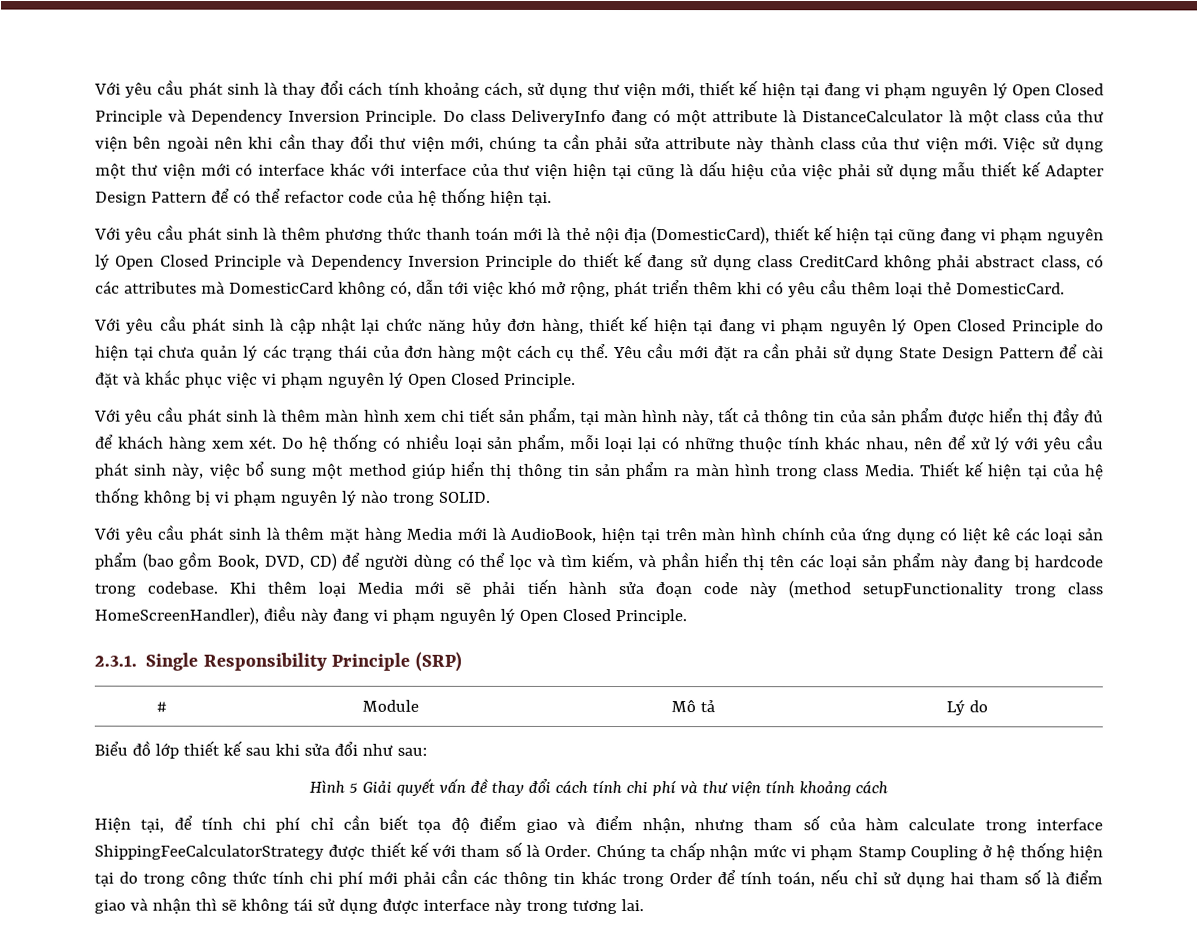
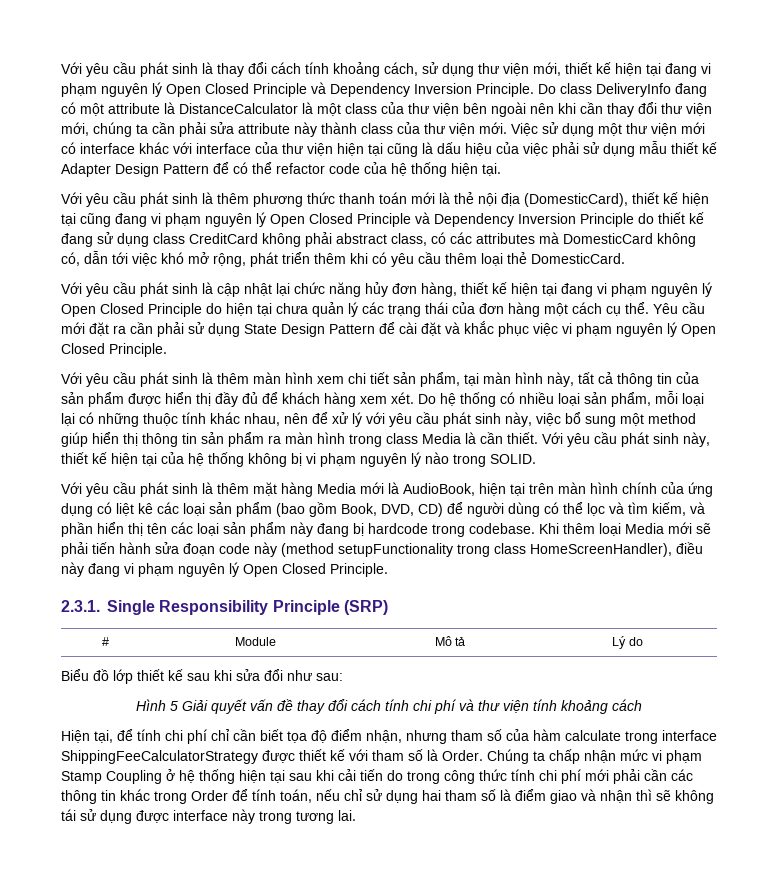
- Do hệ thống có nhiều loại sản phẩm, mỗi loại lại có những thuộc tính khác nhau, nên để xử lý với yêu cầu phát sinh này, việc bổ sung một method giúp hiển thị thông tin sản phẩm ra màn hình trong class Media. Thiết kế hiện tại của hệ thống không bị vi phạm nguyên lý nào trong SOLID.
+ Do hệ thống có nhiều loại sản phẩm, mỗi loại lại có những thuộc tính khác nhau, nên để xử lý với yêu cầu phát sinh này, việc bổ sung một method giúp hiển thị thông tin sản phẩm ra màn hình trong class Media là cần thiết. Với yêu cầu phát sinh này, thiết kế hiện tại của hệ thống không bị vi phạm nguyên lý nào trong SOLID.
- Hiện tại, để tính chi phí chỉ cần biết tọa độ điểm giao và điểm nhận, nhưng tham số của hàm calculate trong interface ShippingFeeCalculatorStrategy được thiết kế với tham số là Order.
+ Hiện tại, để tính chi phí chỉ cần biết tọa độ điểm nhận, nhưng tham số của hàm calculate trong interface ShippingFeeCalculatorStrategy được thiết kế với tham số là Order.
- Chúng ta chấp nhận mức vi phạm Stamp Coupling ở hệ thống hiện tại do trong công thức tính chi phí mới phải cần các thông tin khác trong Order để tính toán, nếu chỉ sử dụng hai tham số là điểm giao và nhận thì sẽ không tái sử dụng được interface này trong tương lai.
+ Chúng ta chấp nhận mức vi phạm Stamp Coupling ở hệ thống hiện tại sau khi cải tiến do trong công thức tính chi phí mới phải cần các thông tin khác trong Order để tính toán, nếu chỉ sử dụng hai tham số là điểm giao và nhận thì sẽ không tái sử dụng được interface này trong tương lai.

